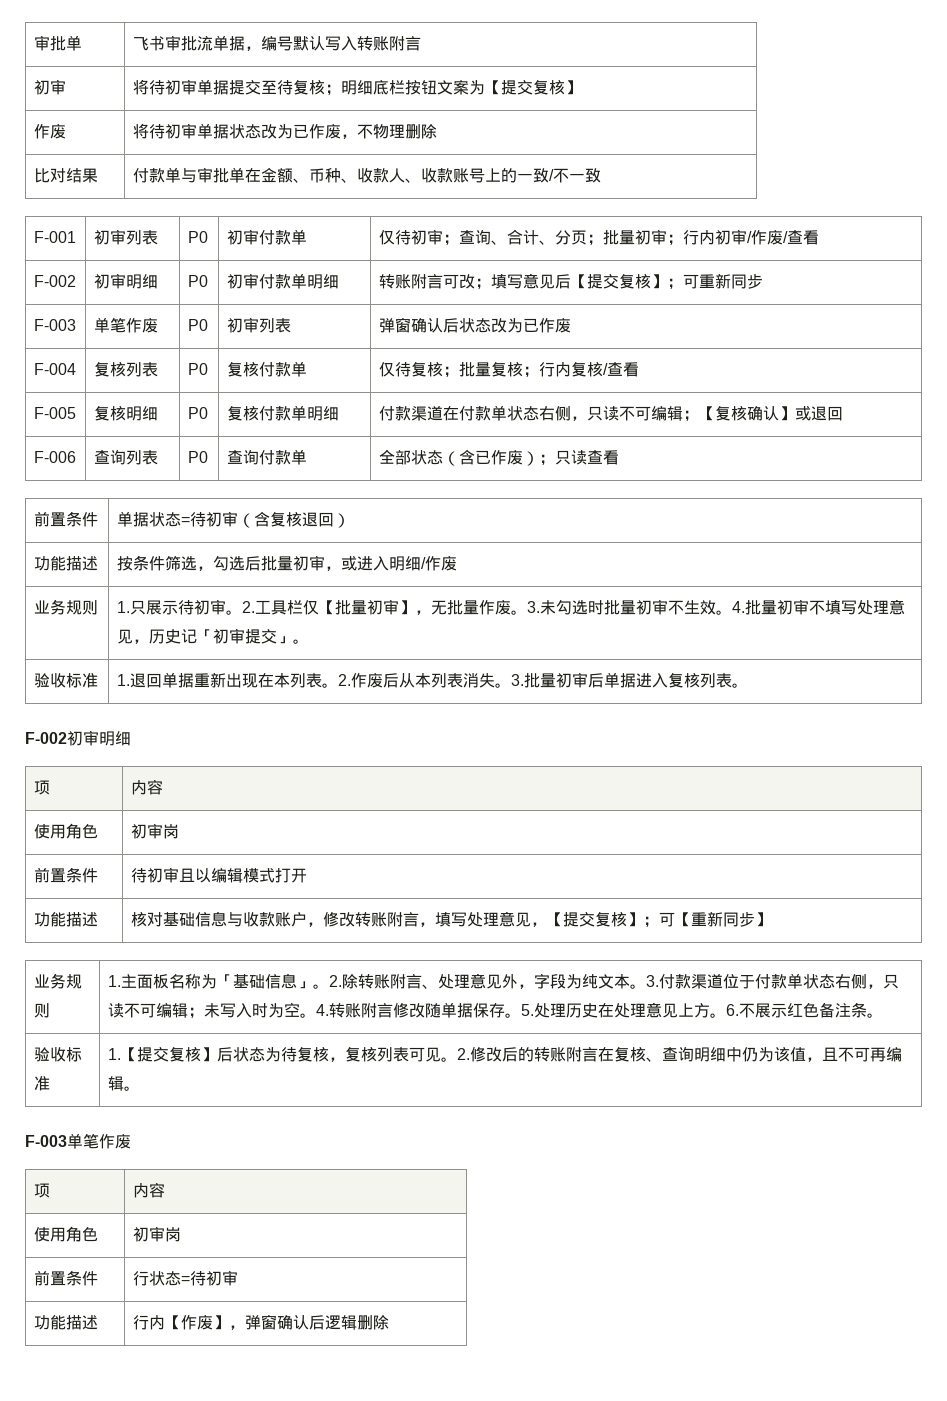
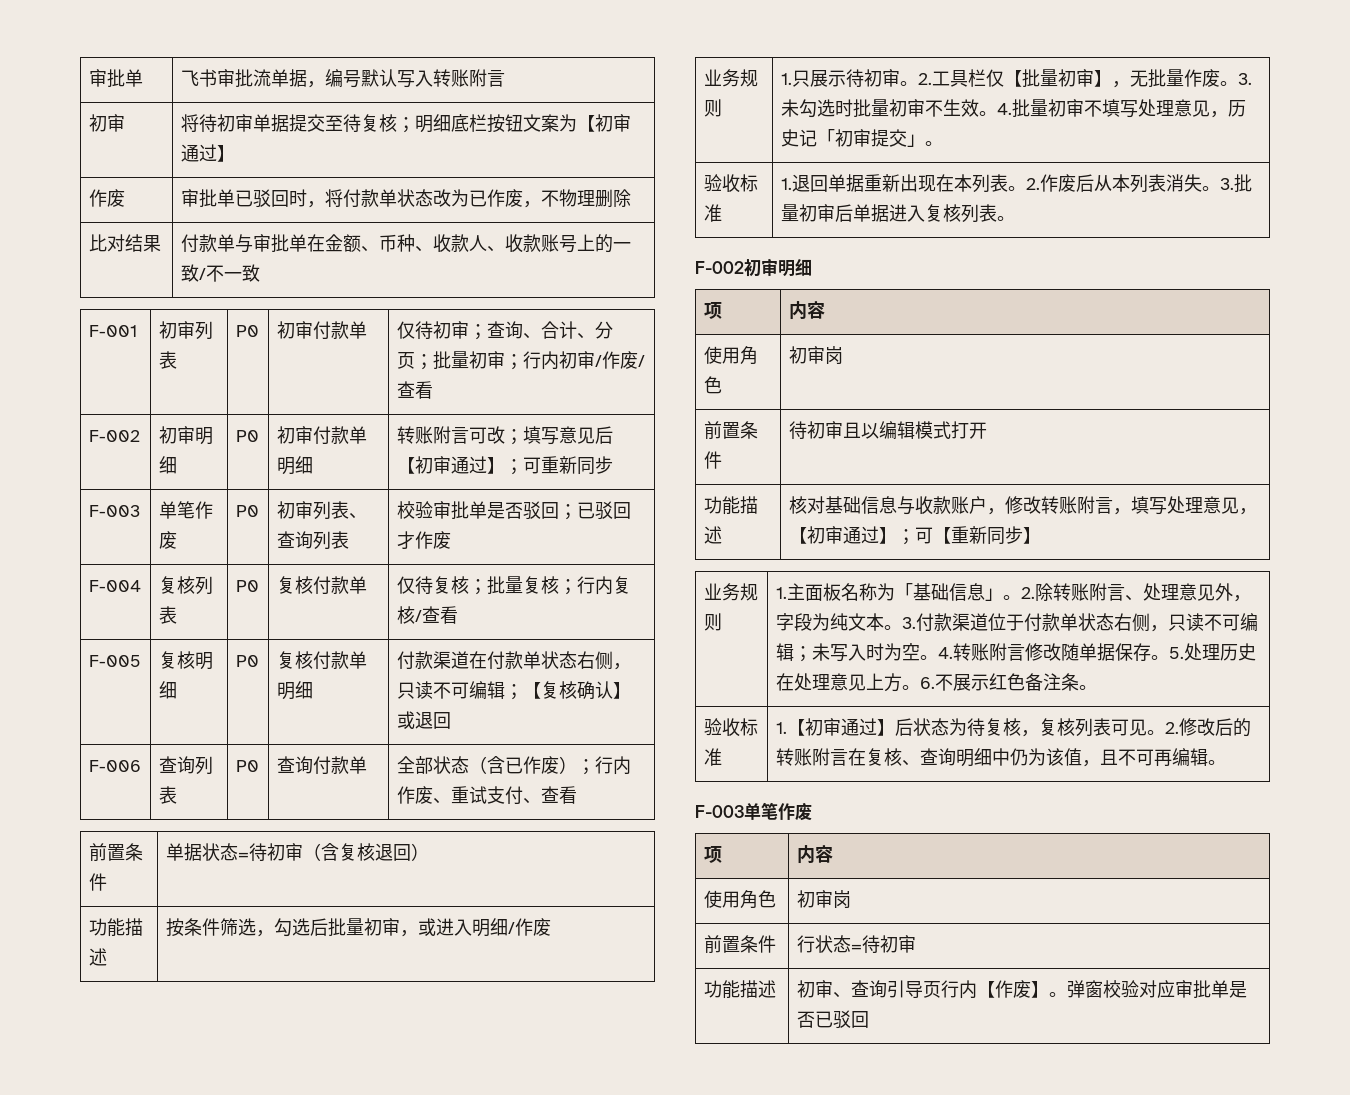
- 初审 | 将待初审单据提交至待复核；明细底栏按钮文案为【提交复核】
+ 初审 | 将待初审单据提交至待复核；明细底栏按钮文案为【初审通过】
- 作废 | 将待初审单据状态改为已作废，不物理删除
+ 作废 | 审批单已驳回时，将付款单状态改为已作废，不物理删除
- F-002 | 初审明细 | P0 | 初审付款单明细 | 转账附言可改；填写意见后【提交复核】；可重新同步
+ F-002 | 初审明细 | P0 | 初审付款单明细 | 转账附言可改；填写意见后【初审通过】；可重新同步
- F-003 | 单笔作废 | P0 | 初审列表 | 弹窗确认后状态改为已作废
+ F-003 | 单笔作废 | P0 | 初审列表、查询列表 | 校验审批单是否驳回；已驳回才作废
- F-006 | 查询列表 | P0 | 查询付款单 | 全部状态（含已作废）；只读查看
+ F-006 | 查询列表 | P0 | 查询付款单 | 全部状态（含已作废）；行内作废、重试支付、查看
- 功能描述 | 核对基础信息与收款账户，修改转账附言，填写处理意见，【提交复核】；可【重新同步】
+ 功能描述 | 核对基础信息与收款账户，修改转账附言，填写处理意见，【初审通过】；可【重新同步】
- 验收标准 | 1.【提交复核】后状态为待复核，复核列表可见。2.修改后的转账附言在复核、查询明细中仍为该值，且不可再编辑。
+ 验收标准 | 1.【初审通过】后状态为待复核，复核列表可见。2.修改后的转账附言在复核、查询明细中仍为该值，且不可再编辑。
- 功能描述 | 行内【作废】，弹窗确认后逻辑删除
+ 功能描述 | 初审、查询引导页行内【作废】。弹窗校验对应审批单是否已驳回

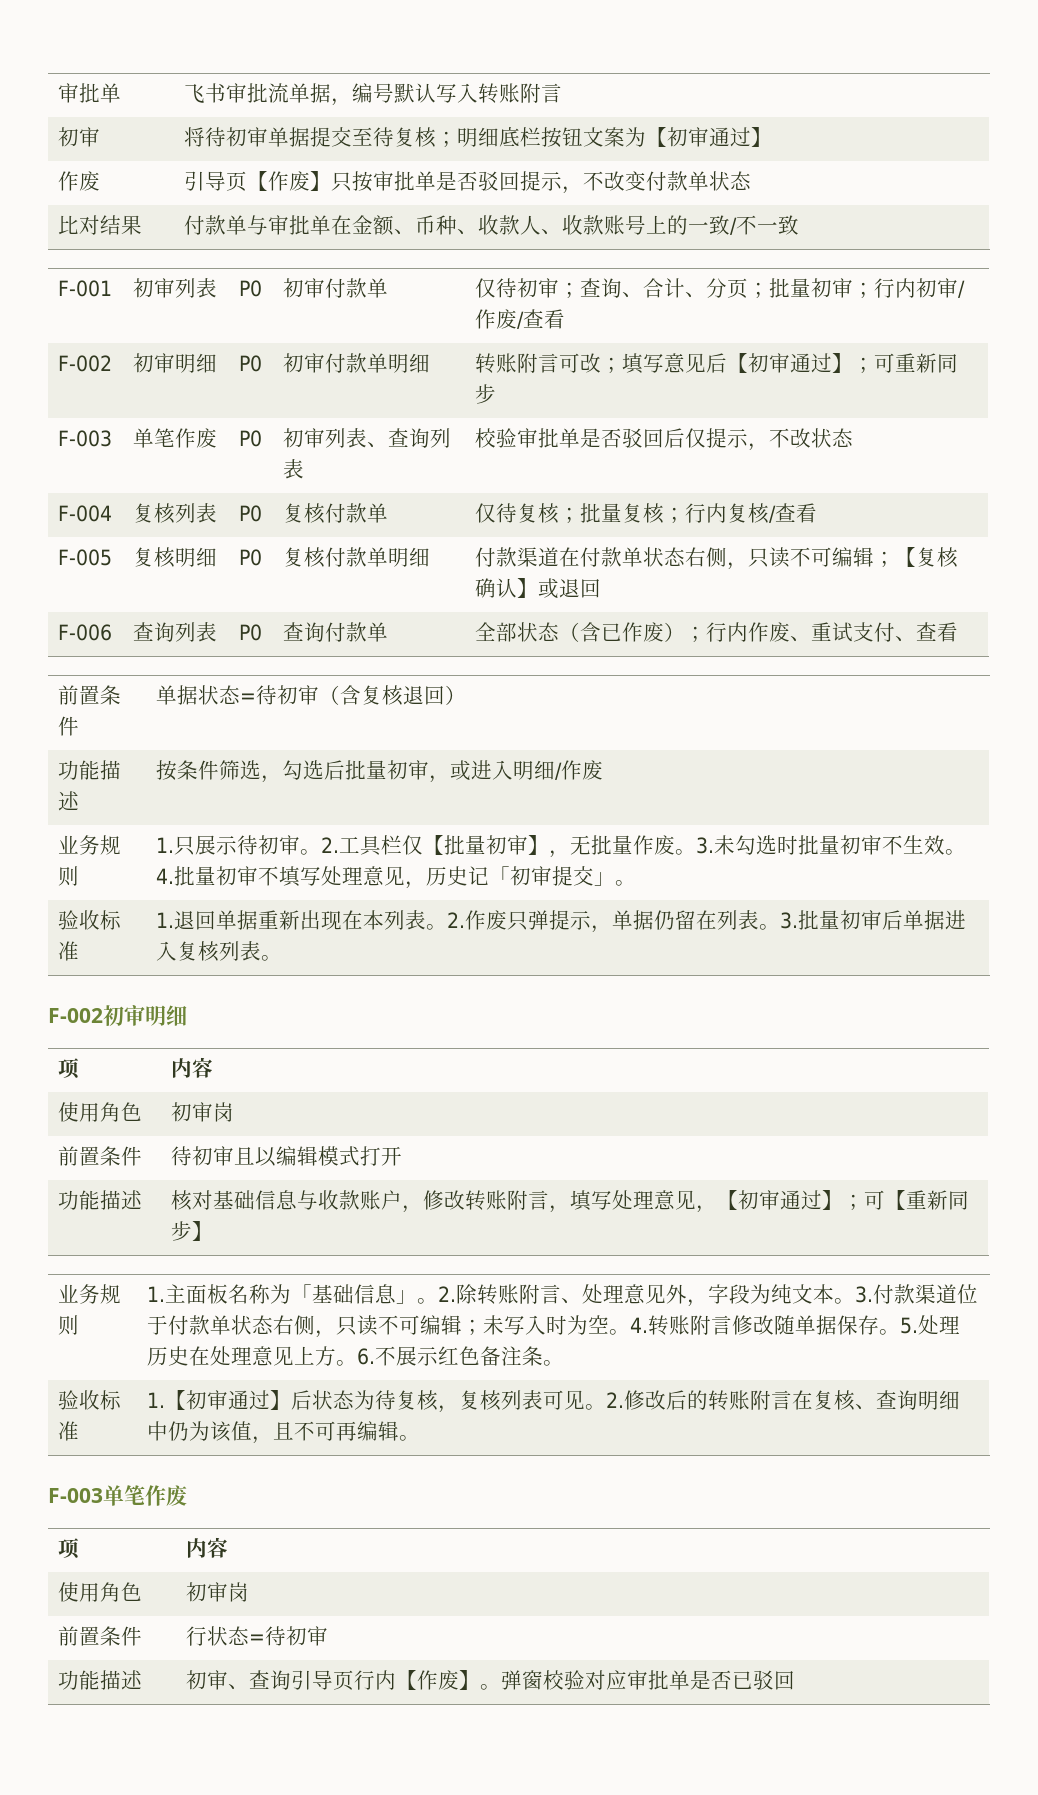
- 作废 | 审批单已驳回时，将付款单状态改为已作废，不物理删除
+ 作废 | 引导页【作废】只按审批单是否驳回提示，不改变付款单状态
- F-003 | 单笔作废 | P0 | 初审列表、查询列表 | 校验审批单是否驳回；已驳回才作废
+ F-003 | 单笔作废 | P0 | 初审列表、查询列表 | 校验审批单是否驳回后仅提示，不改状态
- 验收标准 | 1.退回单据重新出现在本列表。2.作废后从本列表消失。3.批量初审后单据进入复核列表。
+ 验收标准 | 1.退回单据重新出现在本列表。2.作废只弹提示，单据仍留在列表。3.批量初审后单据进入复核列表。

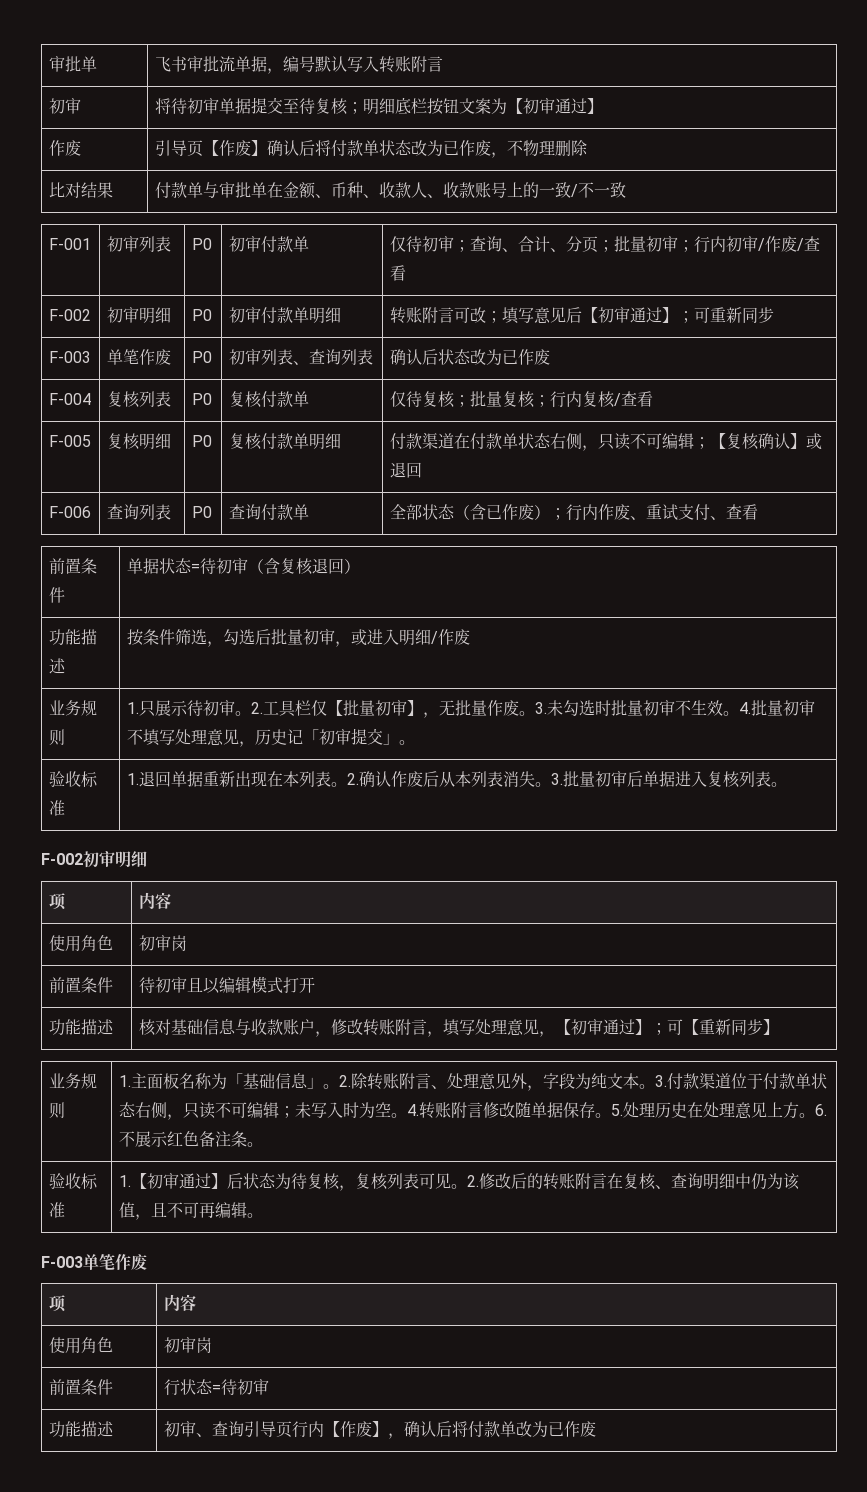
- 作废 | 引导页【作废】只按审批单是否驳回提示，不改变付款单状态
+ 作废 | 引导页【作废】确认后将付款单状态改为已作废，不物理删除
- F-003 | 单笔作废 | P0 | 初审列表、查询列表 | 校验审批单是否驳回后仅提示，不改状态
+ F-003 | 单笔作废 | P0 | 初审列表、查询列表 | 确认后状态改为已作废
- 验收标准 | 1.退回单据重新出现在本列表。2.作废只弹提示，单据仍留在列表。3.批量初审后单据进入复核列表。
+ 验收标准 | 1.退回单据重新出现在本列表。2.确认作废后从本列表消失。3.批量初审后单据进入复核列表。
- 功能描述 | 初审、查询引导页行内【作废】。弹窗校验对应审批单是否已驳回
+ 功能描述 | 初审、查询引导页行内【作废】，确认后将付款单改为已作废

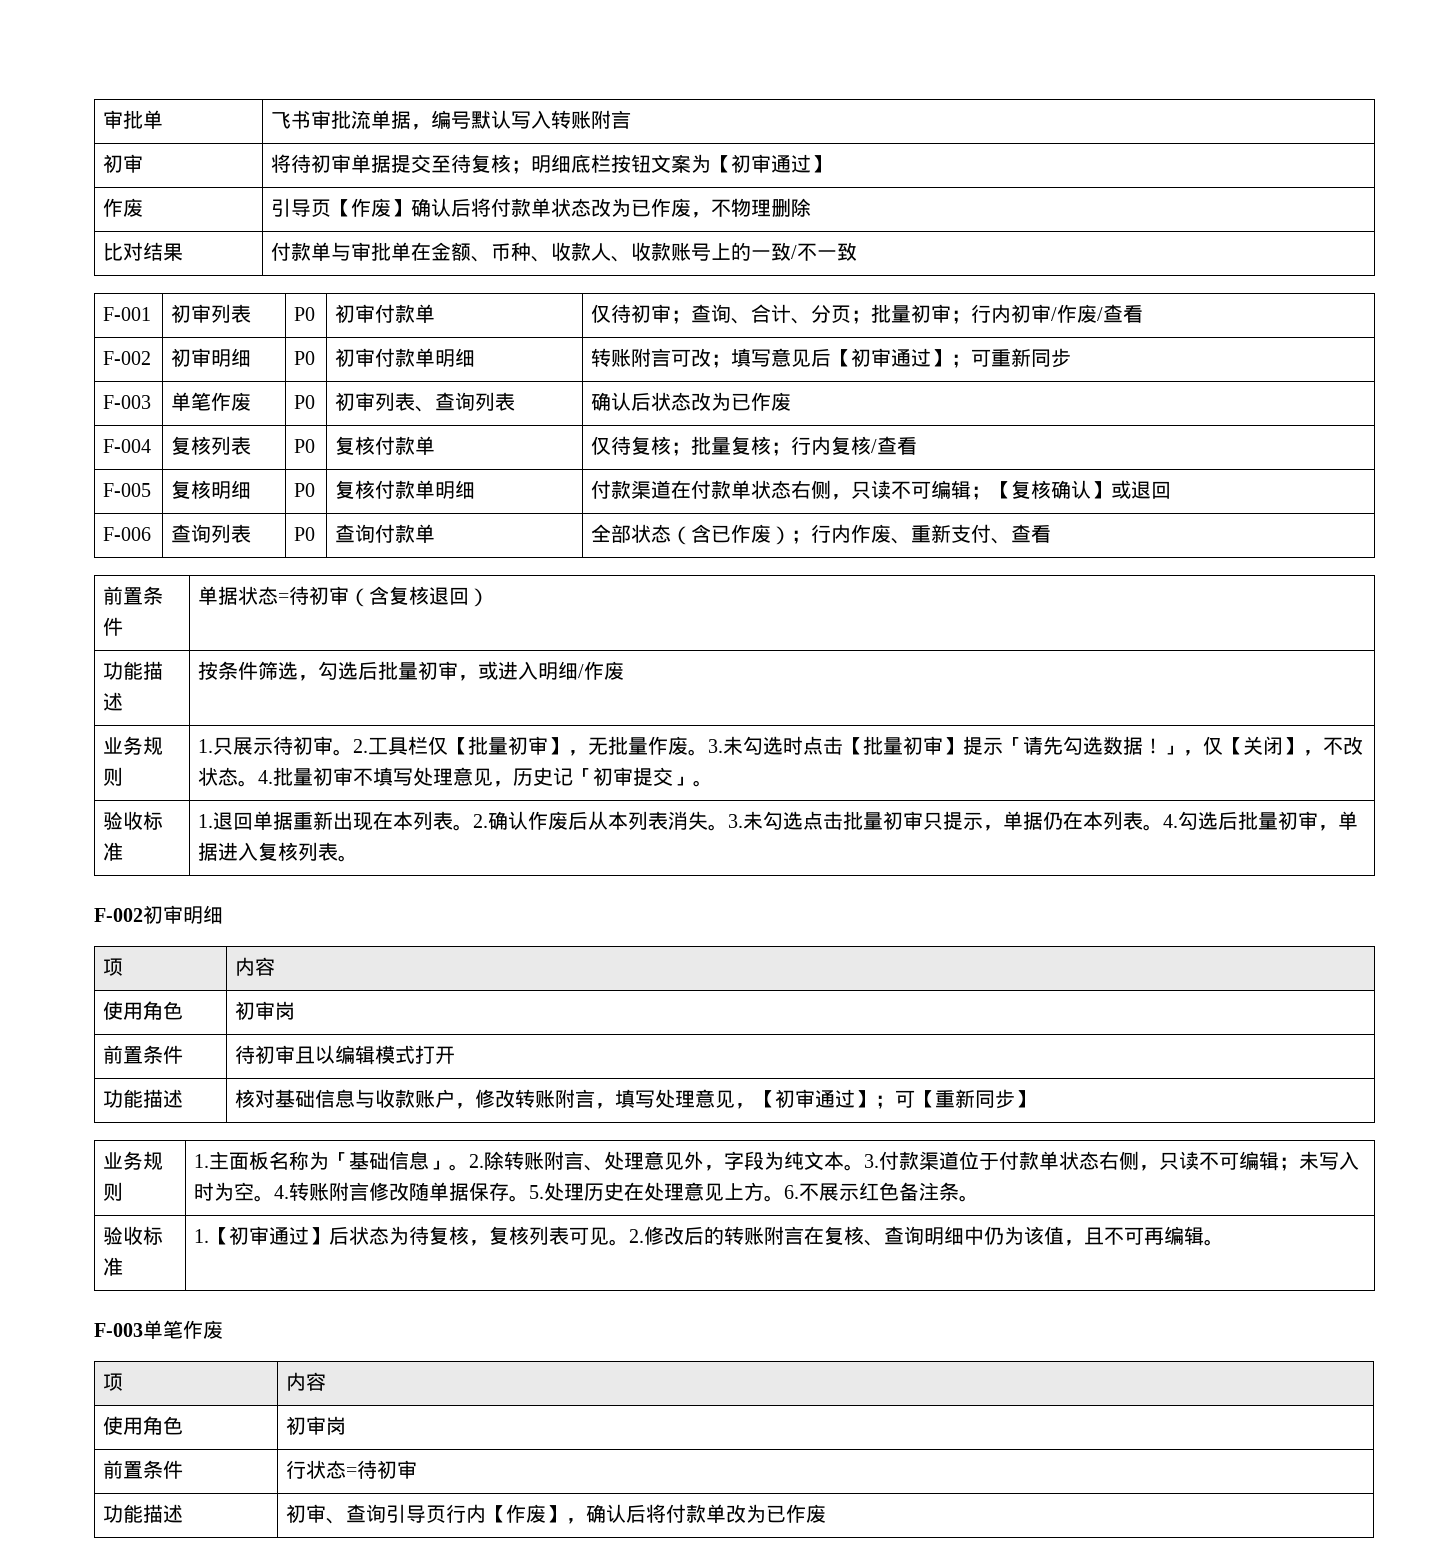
- F-006 | 查询列表 | P0 | 查询付款单 | 全部状态（含已作废）；行内作废、重试支付、查看
+ F-006 | 查询列表 | P0 | 查询付款单 | 全部状态（含已作废）；行内作废、重新支付、查看
- 3.未勾选时批量初审不生效。
+ 3.未勾选时点击【批量初审】提示「请先勾选数据！」，仅【关闭】，不改状态。
- 验收标准 | 1.退回单据重新出现在本列表。2.确认作废后从本列表消失。3.批量初审后单据进入复核列表。
+ 验收标准 | 1.退回单据重新出现在本列表。2.确认作废后从本列表消失。3.未勾选点击批量初审只提示，单据仍在本列表。4.勾选后批量初审，单据进入复核列表。

